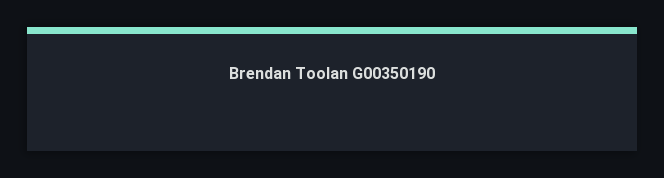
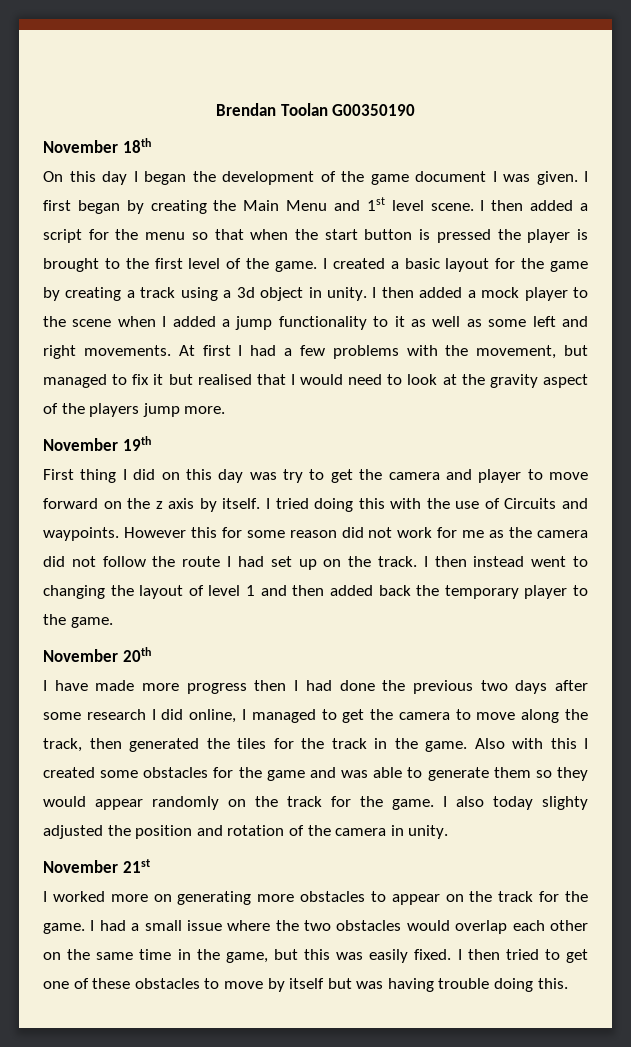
+ November 18th
+ On this day I began the development of the game document I was given. I first began by creating the Main Menu and 1st level scene. I then added a script for the menu so that when the start button is pressed the player is brought to the first level of the game. I created a basic layout for the game by creating a track using a 3d object in unity. I then added a mock player to the scene when I added a jump functionality to it as well as some left and right movements. At first I had a few problems with the movement, but managed to fix it but realised that I would need to look at the gravity aspect of the players jump more.
+ November 19th
+ First thing I did on this day was try to get the camera and player to move forward on the z axis by itself. I tried doing this with the use of Circuits and waypoints. However this for some reason did not work for me as the camera did not follow the route I had set up on the track. I then instead went to changing the layout of level 1 and then added back the temporary player to the game.
+ November 20th
+ I have made more progress then I had done the previous two days after some research I did online, I managed to get the camera to move along the track, then generated the tiles for the track in the game. Also with this I created some obstacles for the game and was able to generate them so they would appear randomly on the track for the game. I also today slighty adjusted the position and rotation of the camera in unity.
+ November 21st
+ I worked more on generating more obstacles to appear on the track for the game. I had a small issue where the two obstacles would overlap each other on the same time in the game, but this was easily fixed. I then tried to get one of these obstacles to move by itself but was having trouble doing this.

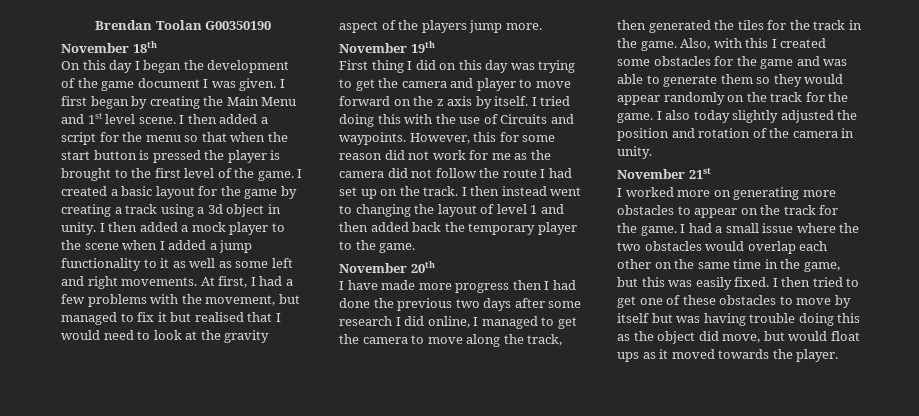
- At first I had a few problems with the movement, but managed to fix it but realised that I would need to look at the gravity aspect of the players jump more.
+ At first, I had a few problems with the movement, but managed to fix it but realised that I would need to look at the gravity aspect of the players jump more.
- First thing I did on this day was try to get the camera and player to move forward on the z axis by itself.
+ First thing I did on this day was trying to get the camera and player to move forward on the z axis by itself.
- However this for some reason did not work for me as the camera did not follow the route I had set up on the track.
+ However, this for some reason did not work for me as the camera did not follow the route I had set up on the track.
- Also with this I created some obstacles for the game and was able to generate them so they would appear randomly on the track for the game.
+ Also, with this I created some obstacles for the game and was able to generate them so they would appear randomly on the track for the game.
- I also today slighty adjusted the position and rotation of the camera in unity.
+ I also today slightly adjusted the position and rotation of the camera in unity.
- I then tried to get one of these obstacles to move by itself but was having trouble doing this.
+ I then tried to get one of these obstacles to move by itself but was having trouble doing this as the object did move, but would float ups as it moved towards the player.

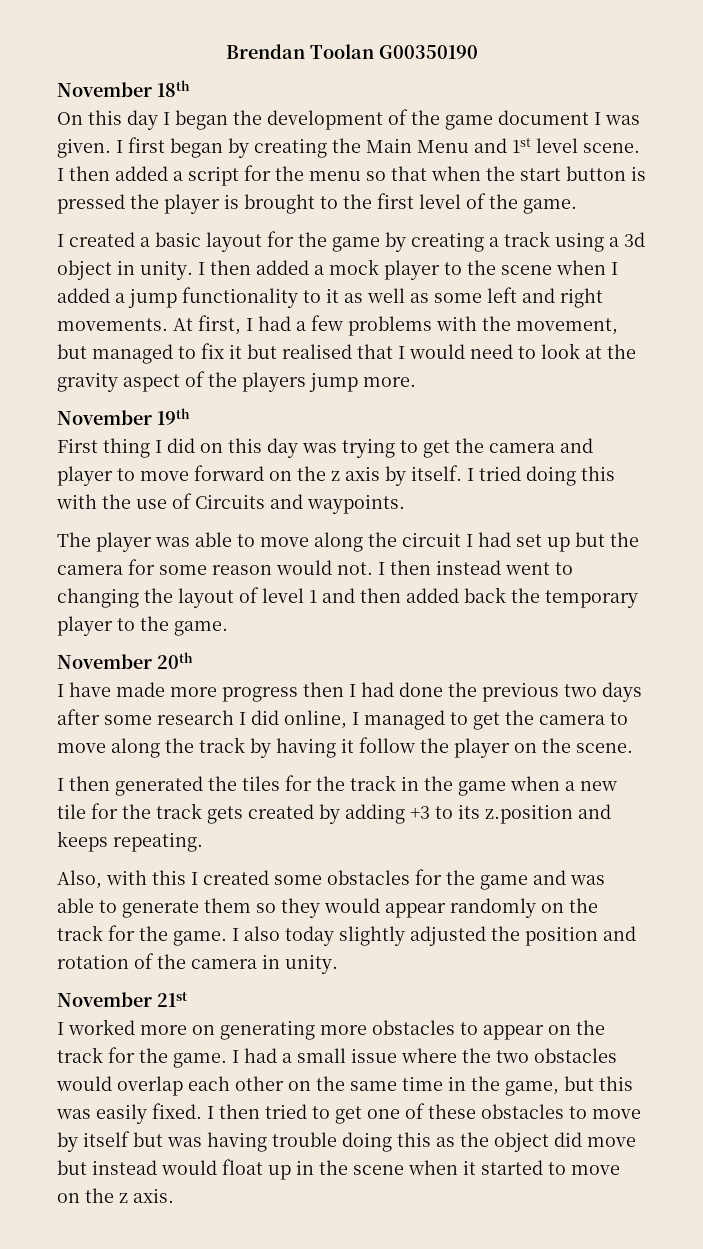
- I then added a script for the menu so that when the start button is pressed the player is brought to the first level of the game. I created a basic layout for the game by creating a track using a 3d object in unity.
+ I then added a script for the menu so that when the start button is pressed the player is brought to the first level of the game.
+ I created a basic layout for the game by creating a track using a 3d object in unity.
- I tried doing this with the use of Circuits and waypoints. However, this for some reason did not work for me as the camera did not follow the route I had set up on the track.
+ I tried doing this with the use of Circuits and waypoints.
+ The player was able to move along the circuit I had set up but the camera for some reason would not.
- I have made more progress then I had done the previous two days after some research I did online, I managed to get the camera to move along the track, then generated the tiles for the track in the game. Also, with this I created some obstacles for the game and was able to generate them so they would appear randomly on the track for the game.
+ I have made more progress then I had done the previous two days after some research I did online, I managed to get the camera to move along the track by having it follow the player on the scene.
+ I then generated the tiles for the track in the game when a new tile for the track gets created by adding +3 to its z.position and keeps repeating.
+ Also, with this I created some obstacles for the game and was able to generate them so they would appear randomly on the track for the game.
- I then tried to get one of these obstacles to move by itself but was having trouble doing this as the object did move, but would float ups as it moved towards the player.
+ I then tried to get one of these obstacles to move by itself but was having trouble doing this as the object did move but instead would float up in the scene when it started to move on the z axis.

